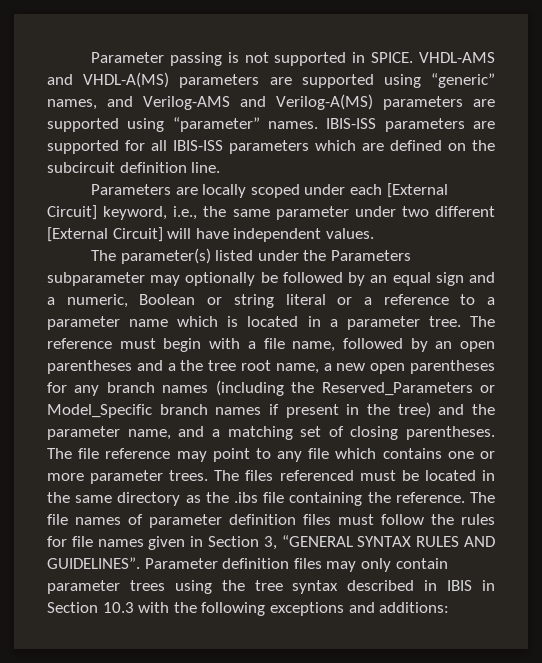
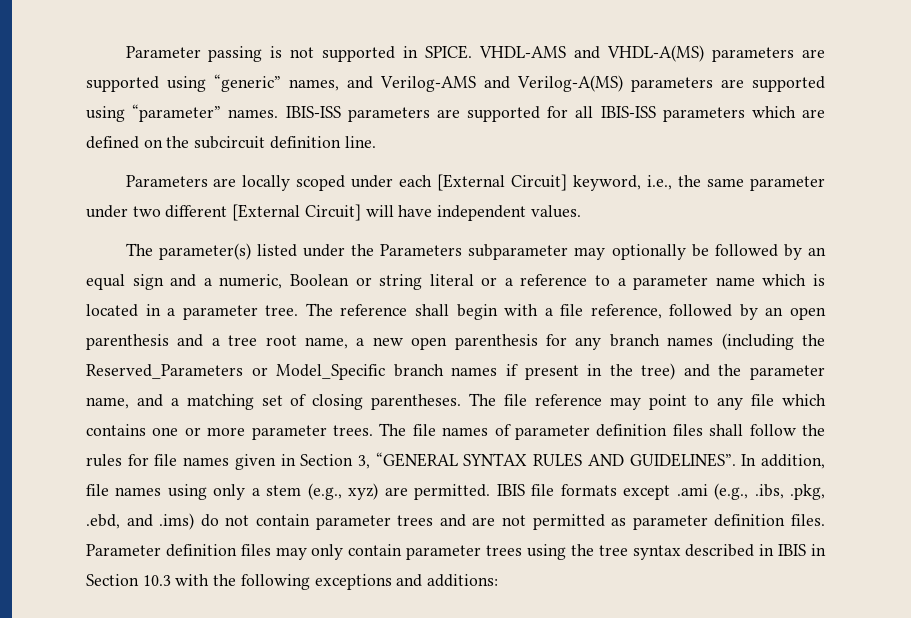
- The reference must begin with a file name, followed by an open parentheses and a the tree root name, a new open parentheses for any branch names (including the Reserved_Parameters or Model_Specific branch names if present in the tree) and the parameter name, and a matching set of closing parentheses.
+ The reference shall begin with a file reference, followed by an open parenthesis and a tree root name, a new open parenthesis for any branch names (including the Reserved_Parameters or Model_Specific branch names if present in the tree) and the parameter name, and a matching set of closing parentheses.
- The files referenced must be located in the same directory as the .ibs file containing the reference. The file names of parameter definition files must follow the rules for file names given in Section 3, “GENERAL SYNTAX RULES AND GUIDELINES”.
+ The file names of parameter definition files shall follow the rules for file names given in Section 3, “GENERAL SYNTAX RULES AND GUIDELINES”.
+ In addition, file names using only a stem (e.g., xyz) are permitted. IBIS file formats except .ami (e.g., .ibs, .pkg, .ebd, and .ims) do not contain parameter trees and are not permitted as parameter definition files.

